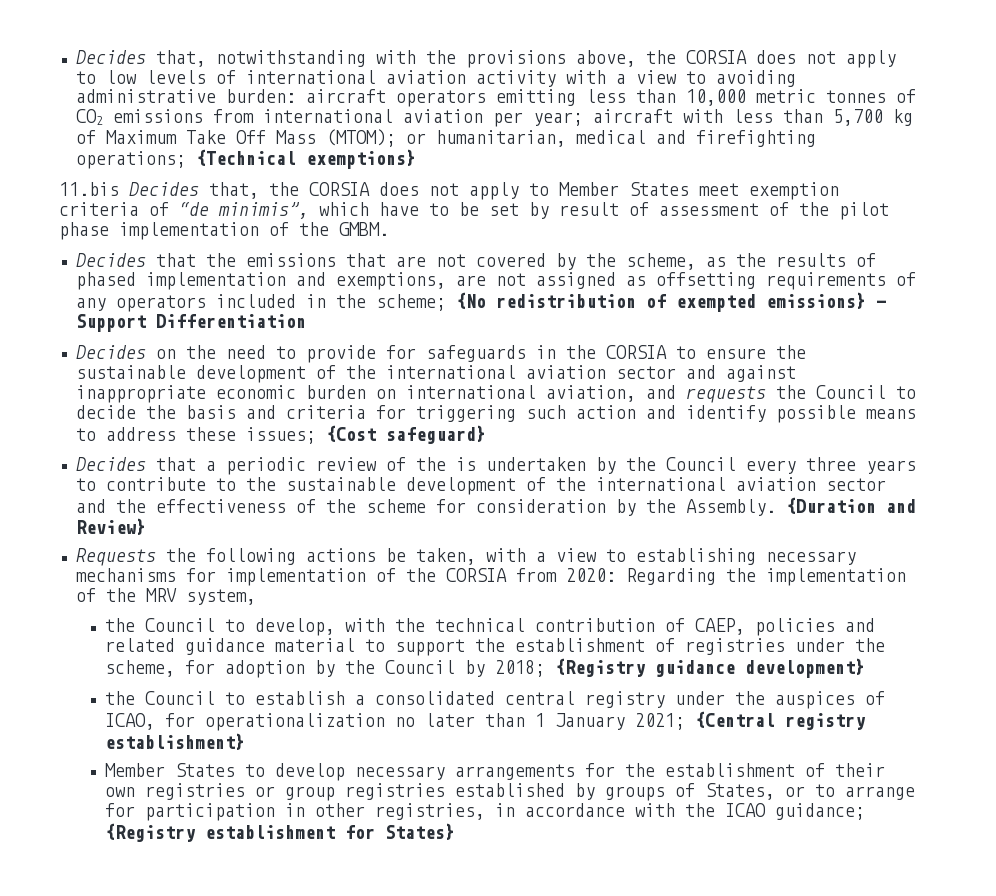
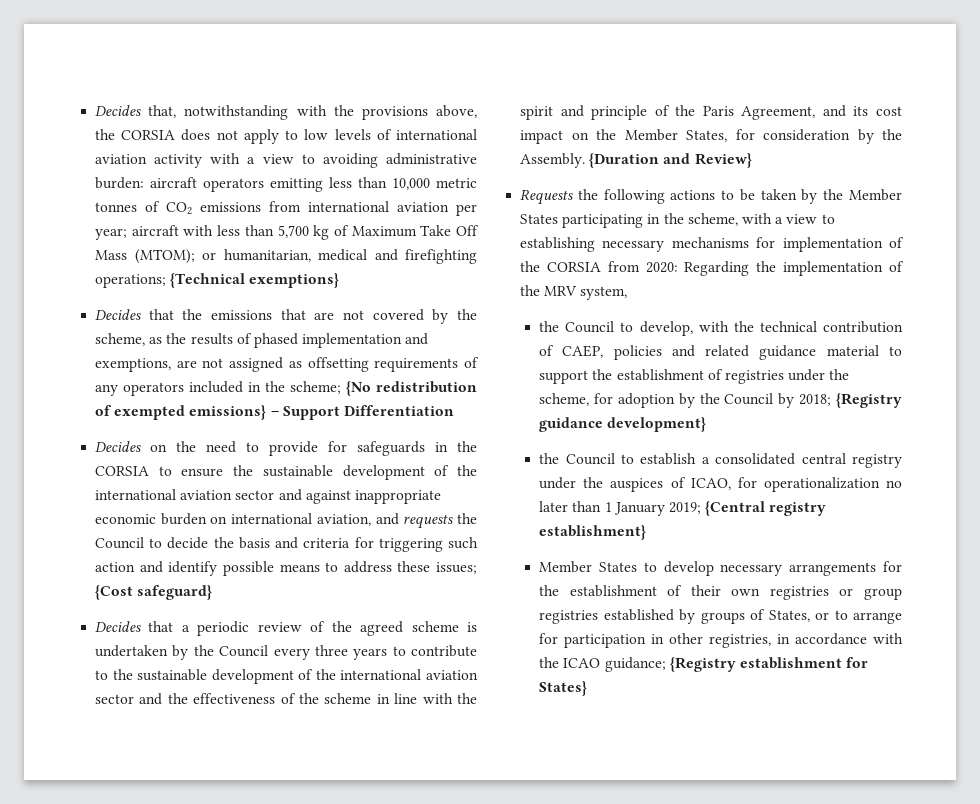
- 11.bis Decides that, the CORSIA does not apply to Member States meet exemption criteria of “de minimis”, which have to be set by result of assessment of the pilot phase implementation of the GMBM.
- Decides that a periodic review of the is undertaken by the Council every three years to contribute to the sustainable development of the international aviation sector and the effectiveness of the scheme for consideration by the Assembly.
+ Decides that a periodic review of the agreed scheme is undertaken by the Council every three years to contribute to the sustainable development of the international aviation sector and the effectiveness of the scheme in line with the spirit and principle of the Paris Agreement, and its cost impact on the Member States, for consideration by the Assembly.
- Requests the following actions be taken, with a view to establishing necessary mechanisms for implementation of the CORSIA from 2020: Regarding the implementation of the MRV system,
+ Requests the following actions to be taken by the Member States participating in the scheme, with a view to establishing necessary mechanisms for implementation of the CORSIA from 2020: Regarding the implementation of the MRV system,
- the Council to establish a consolidated central registry under the auspices of ICAO, for operationalization no later than 1 January 2021; {Central registry establishment}
+ the Council to establish a consolidated central registry under the auspices of ICAO, for operationalization no later than 1 January 2019; {Central registry establishment}

